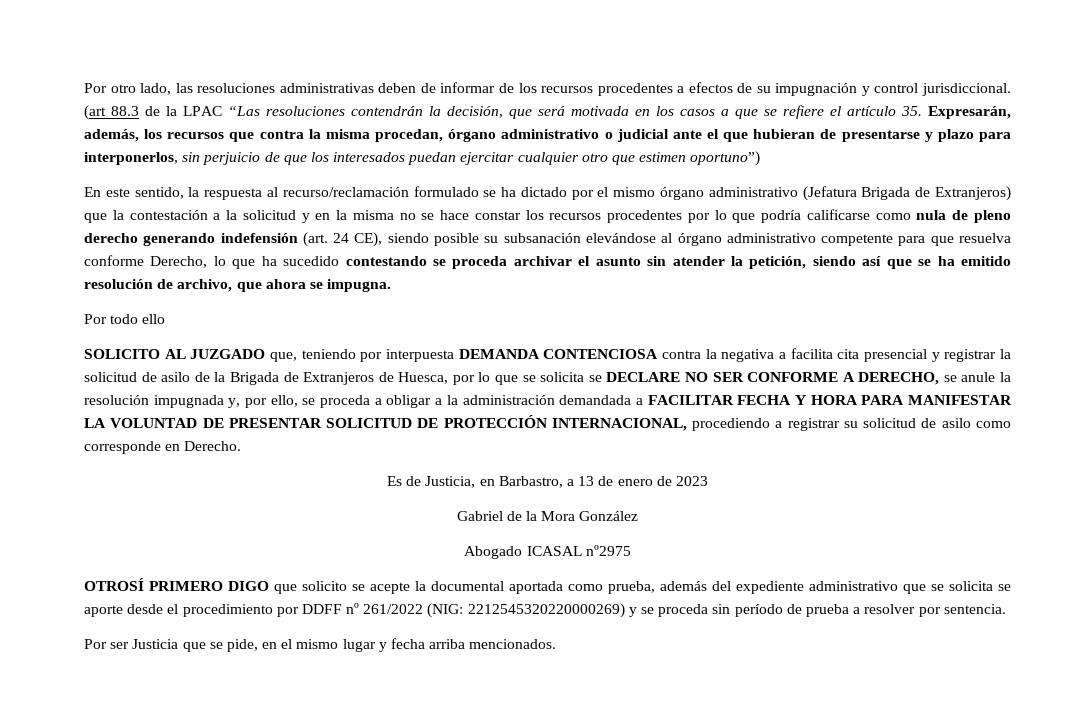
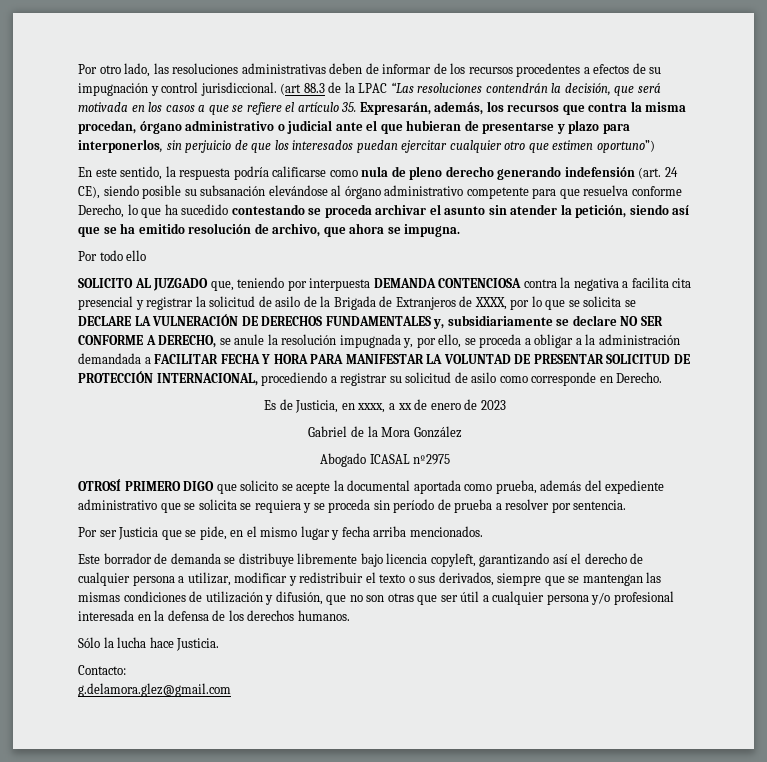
- En este sentido, la respuesta al recurso/reclamación formulado se ha dictado por el mismo órgano administrativo (Jefatura Brigada de Extranjeros) que la contestación a la solicitud y en la misma no se hace constar los recursos procedentes por lo que podría calificarse como nula de pleno derecho generando indefensión (art. 24 CE), siendo posible su subsanación elevándose al órgano administrativo competente para que resuelva conforme Derecho, lo que ha sucedido contestando se proceda archivar el asunto sin atender la petición, siendo así que se ha emitido resolución de archivo, que ahora se impugna.
+ En este sentido, la respuesta podría calificarse como nula de pleno derecho generando indefensión (art. 24 CE), siendo posible su subsanación elevándose al órgano administrativo competente para que resuelva conforme Derecho, lo que ha sucedido contestando se proceda archivar el asunto sin atender la petición, siendo así que se ha emitido resolución de archivo, que ahora se impugna.
- SOLICITO AL JUZGADO que, teniendo por interpuesta DEMANDA CONTENCIOSA contra la negativa a facilita cita presencial y registrar la solicitud de asilo de la Brigada de Extranjeros de Huesca, por lo que se solicita se DECLARE NO SER CONFORME A DERECHO, se anule la resolución impugnada y, por ello, se proceda a obligar a la administración demandada a FACILITAR FECHA Y HORA PARA MANIFESTAR LA VOLUNTAD DE PRESENTAR SOLICITUD DE PROTECCIÓN INTERNACIONAL, procediendo a registrar su solicitud de asilo como corresponde en Derecho.
+ SOLICITO AL JUZGADO que, teniendo por interpuesta DEMANDA CONTENCIOSA contra la negativa a facilita cita presencial y registrar la solicitud de asilo de la Brigada de Extranjeros de XXXX, por lo que se solicita se DECLARE LA VULNERACIÓN DE DERECHOS FUNDAMENTALES y, subsidiariamente se declare NO SER CONFORME A DERECHO, se anule la resolución impugnada y, por ello, se proceda a obligar a la administración demandada a FACILITAR FECHA Y HORA PARA MANIFESTAR LA VOLUNTAD DE PRESENTAR SOLICITUD DE PROTECCIÓN INTERNACIONAL, procediendo a registrar su solicitud de asilo como corresponde en Derecho.
- Es de Justicia, en Barbastro, a 13 de enero de 2023
+ Es de Justicia, en xxxx, a xx de enero de 2023
- OTROSÍ PRIMERO DIGO que solicito se acepte la documental aportada como prueba, además del expediente administrativo que se solicita se aporte desde el procedimiento por DDFF nº 261/2022 (NIG: 2212545320220000269) y se proceda sin período de prueba a resolver por sentencia.
+ OTROSÍ PRIMERO DIGO que solicito se acepte la documental aportada como prueba, además del expediente administrativo que se solicita se requiera y se proceda sin período de prueba a resolver por sentencia.
+ Este borrador de demanda se distribuye libremente bajo licencia copyleft, garantizando así el derecho de cualquier persona a utilizar, modificar y redistribuir el texto o sus derivados, siempre que se mantengan las mismas condiciones de utilización y difusión, que no son otras que ser útil a cualquier persona y/o profesional interesada en la defensa de los derechos humanos.
+ Sólo la lucha hace Justicia.
+ Contacto:
+ g.delamora.glez@gmail.com

